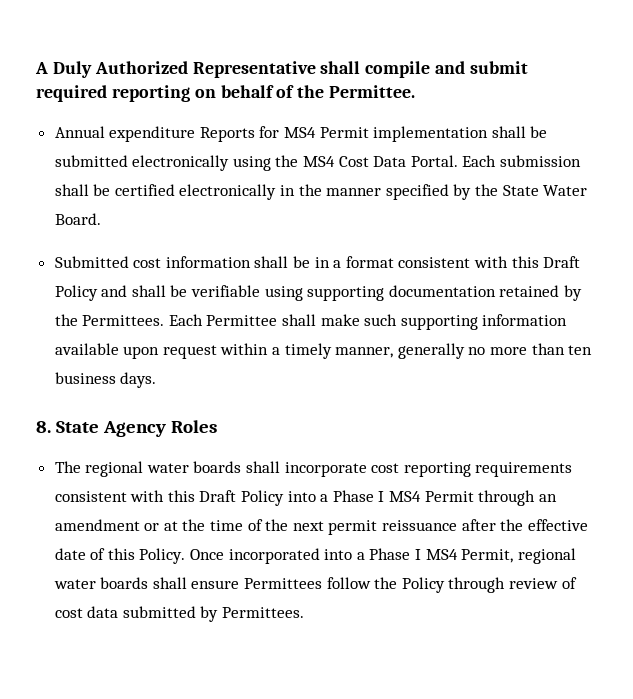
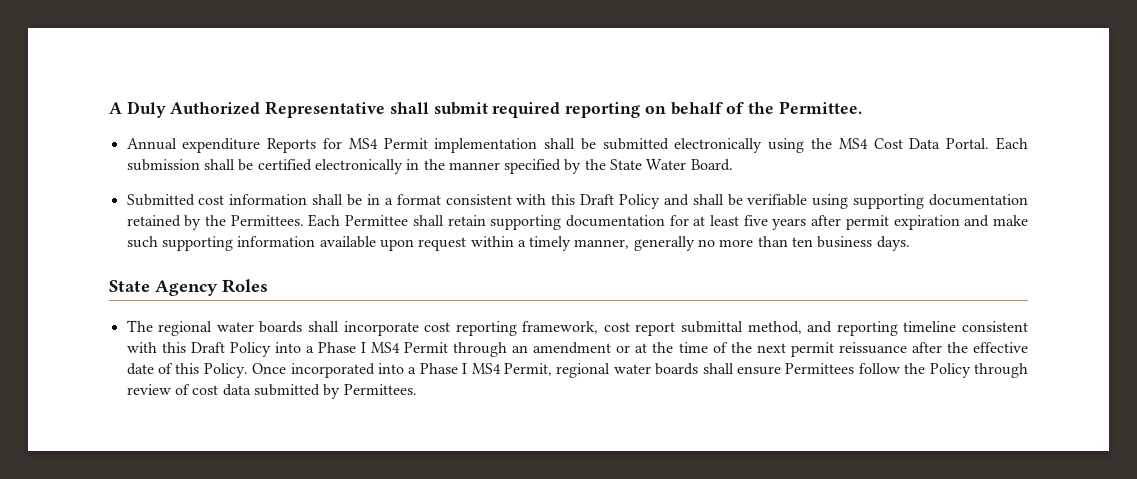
- A Duly Authorized Representative shall compile and submit required reporting on behalf of the Permittee.
+ A Duly Authorized Representative shall submit required reporting on behalf of the Permittee.
- Each Permittee shall make such supporting information available upon request within a timely manner, generally no more than ten business days.
+ Each Permittee shall retain supporting documentation for at least five years after permit expiration and make such supporting information available upon request within a timely manner, generally no more than ten business days.
- 8. State Agency Roles
+ State Agency Roles
- The regional water boards shall incorporate cost reporting requirements consistent with this Draft Policy into a Phase I MS4 Permit through an amendment or at the time of the next permit reissuance after the effective date of this Policy.
+ The regional water boards shall incorporate cost reporting framework, cost report submittal method, and reporting timeline consistent with this Draft Policy into a Phase I MS4 Permit through an amendment or at the time of the next permit reissuance after the effective date of this Policy.

